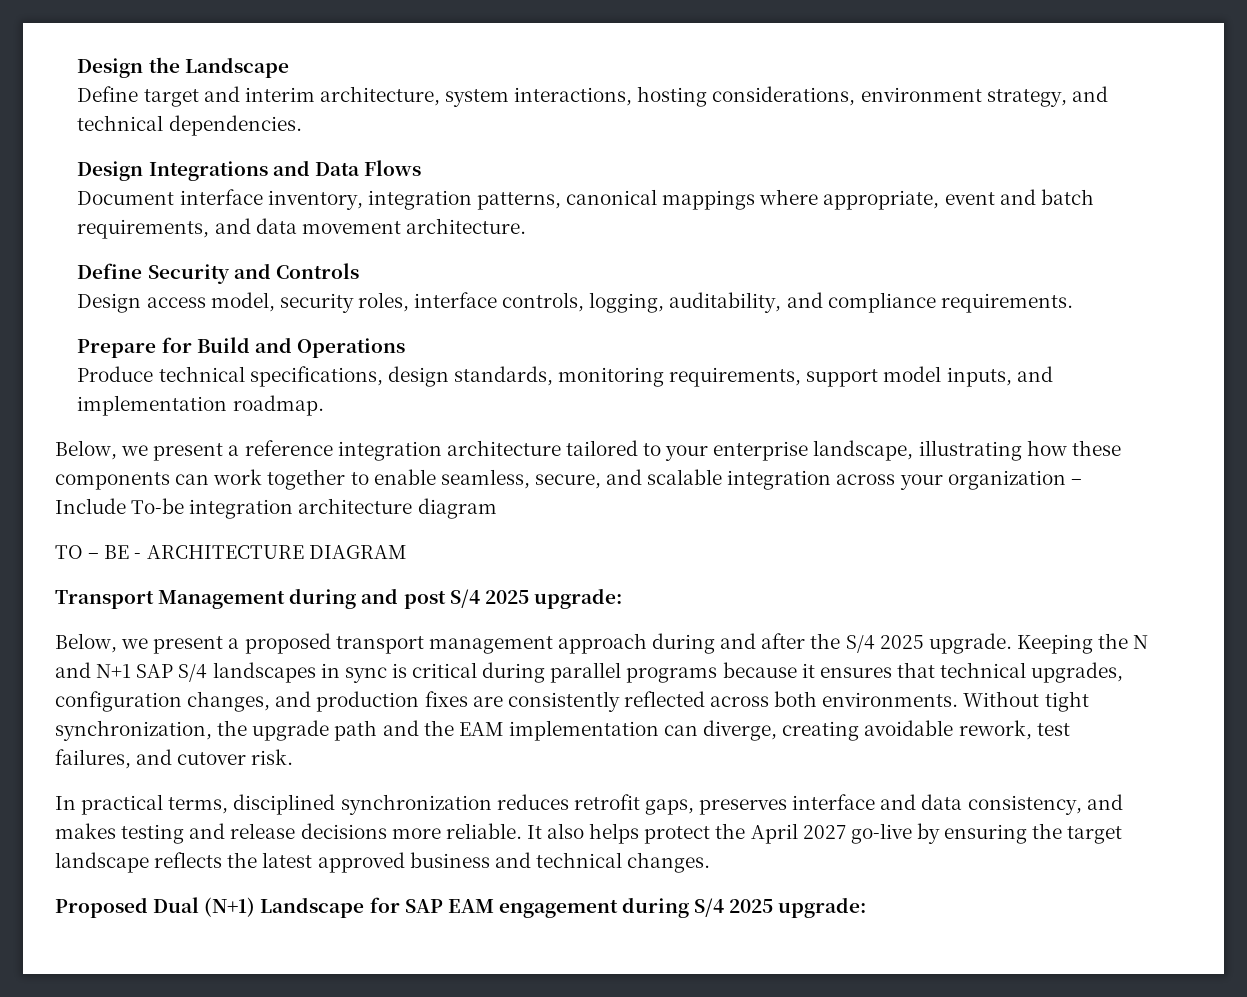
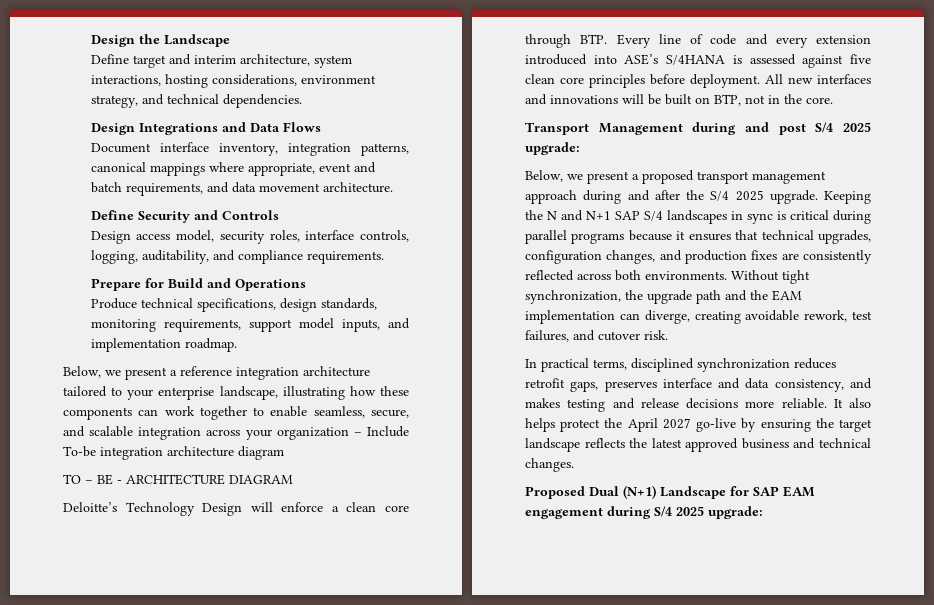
+ Deloitte’s Technology Design will enforce a clean core through BTP. Every line of code and every extension introduced into ASE’s S/4HANA is assessed against five clean core principles before deployment. All new interfaces and innovations will be built on BTP, not in the core.

